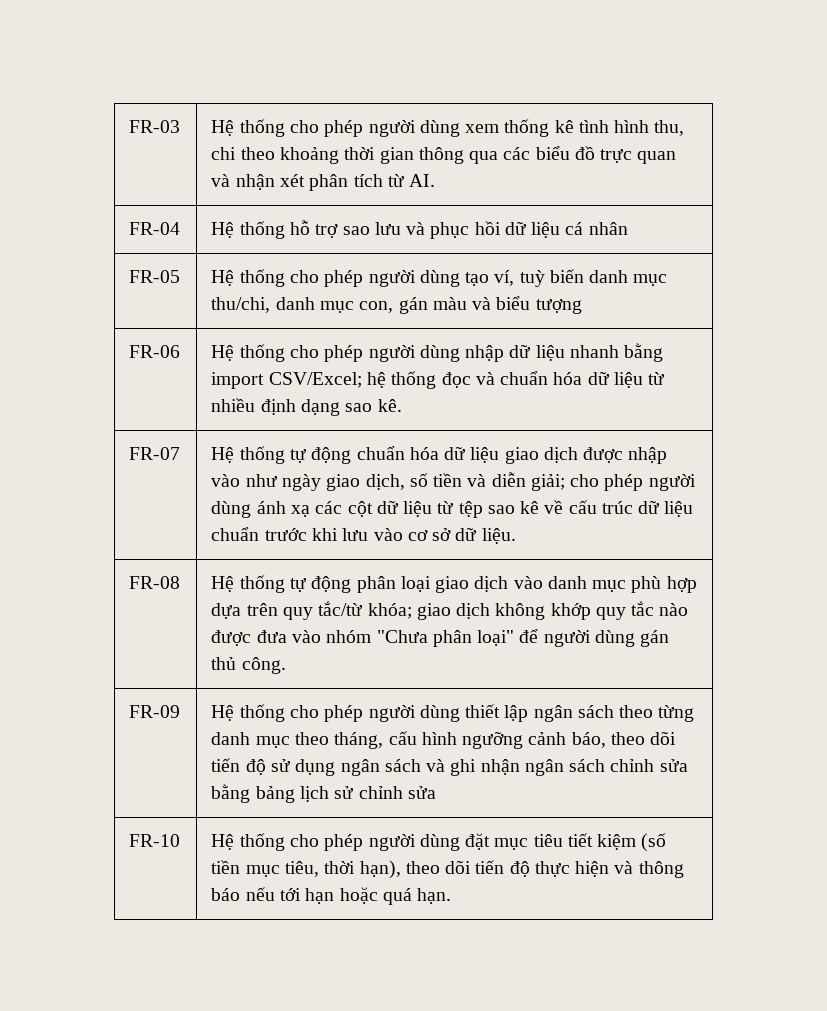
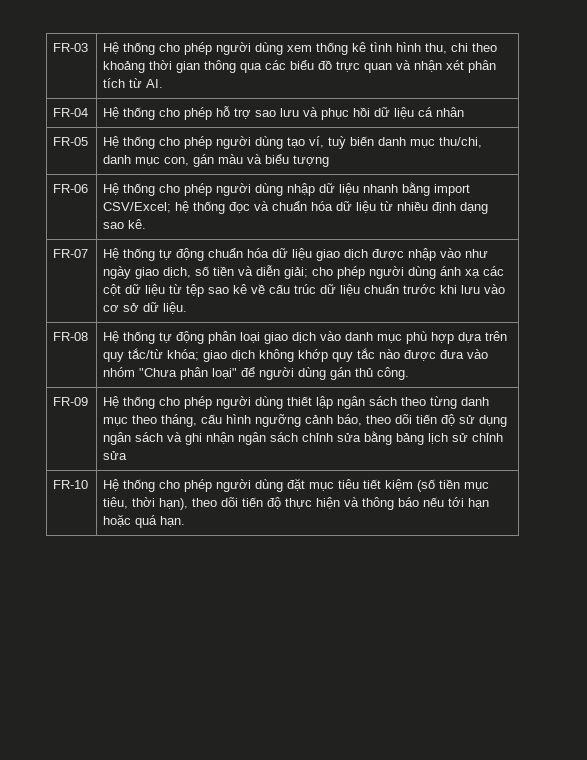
- FR-04 | Hệ thống hỗ trợ sao lưu và phục hồi dữ liệu cá nhân
+ FR-04 | Hệ thống cho phép hỗ trợ sao lưu và phục hồi dữ liệu cá nhân

